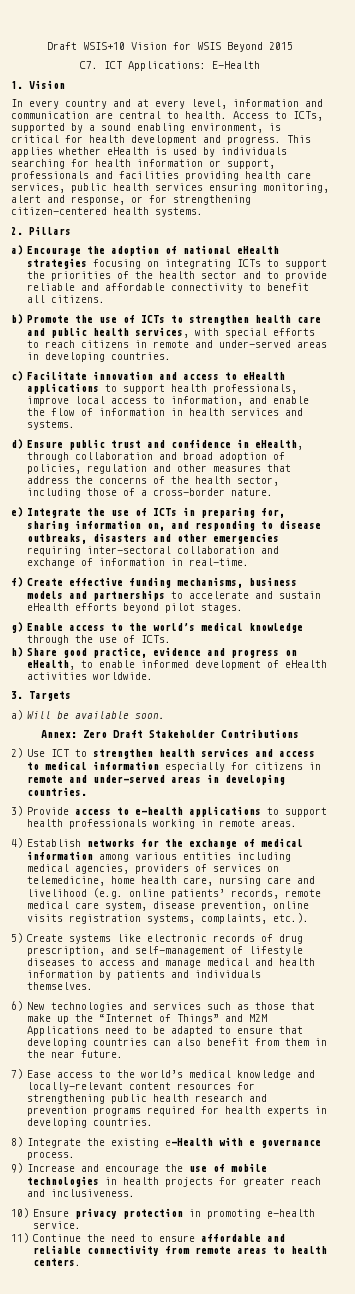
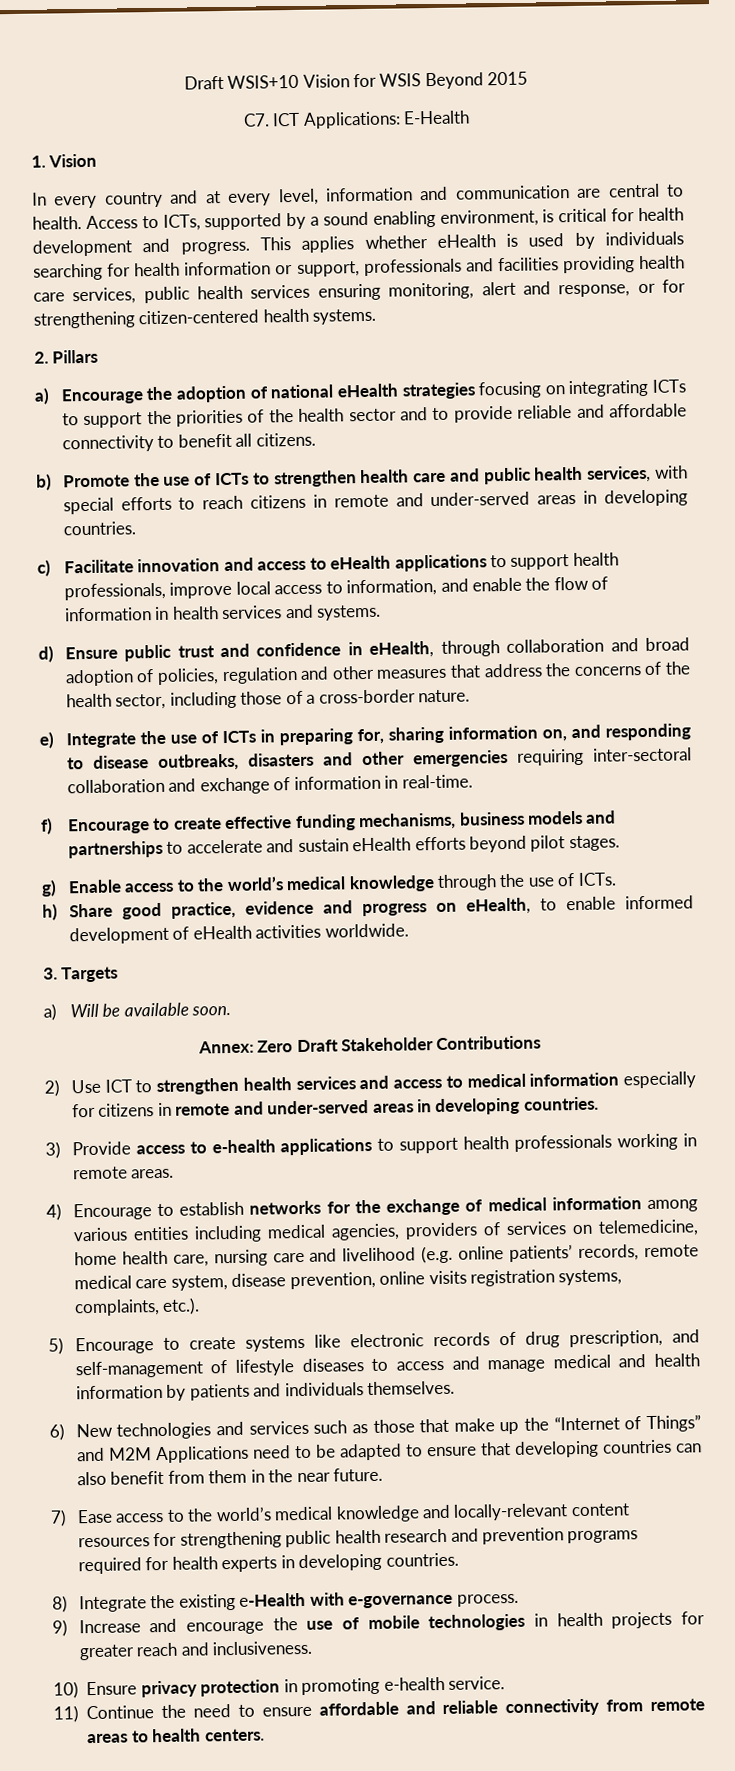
- f) Create effective funding mechanisms, business models and partnerships to accelerate and sustain eHealth efforts beyond pilot stages.
+ f) Encourage to create effective funding mechanisms, business models and partnerships to accelerate and sustain eHealth efforts beyond pilot stages.
- 4) Establish networks for the exchange of medical information among various entities including medical agencies, providers of services on telemedicine, home health care, nursing care and livelihood (e.g. online patients’ records, remote medical care system, disease prevention, online visits registration systems, complaints, etc.).
+ 4) Encourage to establish networks for the exchange of medical information among various entities including medical agencies, providers of services on telemedicine, home health care, nursing care and livelihood (e.g. online patients’ records, remote medical care system, disease prevention, online visits registration systems, complaints, etc.).
- 5) Create systems like electronic records of drug prescription, and self-management of lifestyle diseases to access and manage medical and health information by patients and individuals themselves.
+ 5) Encourage to create systems like electronic records of drug prescription, and self-management of lifestyle diseases to access and manage medical and health information by patients and individuals themselves.
- 8) Integrate the existing e-Health with e governance process.
+ 8) Integrate the existing e-Health with e-governance process.

